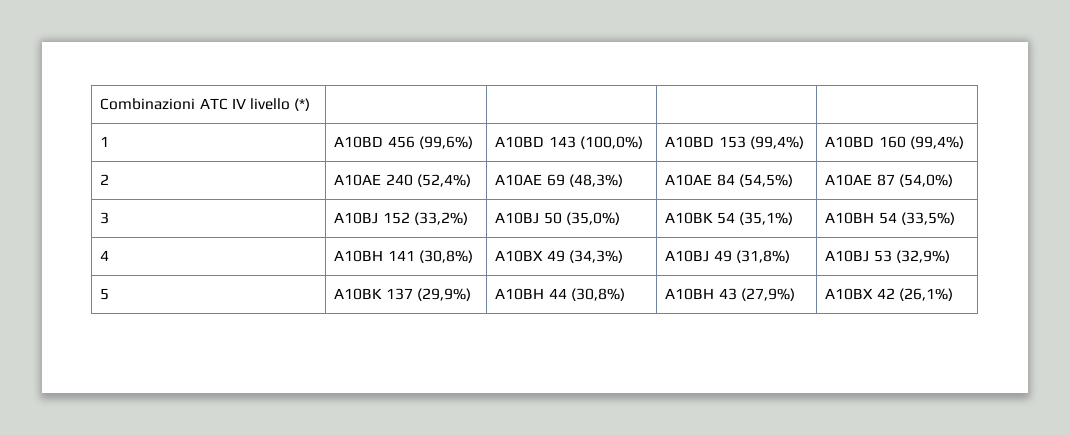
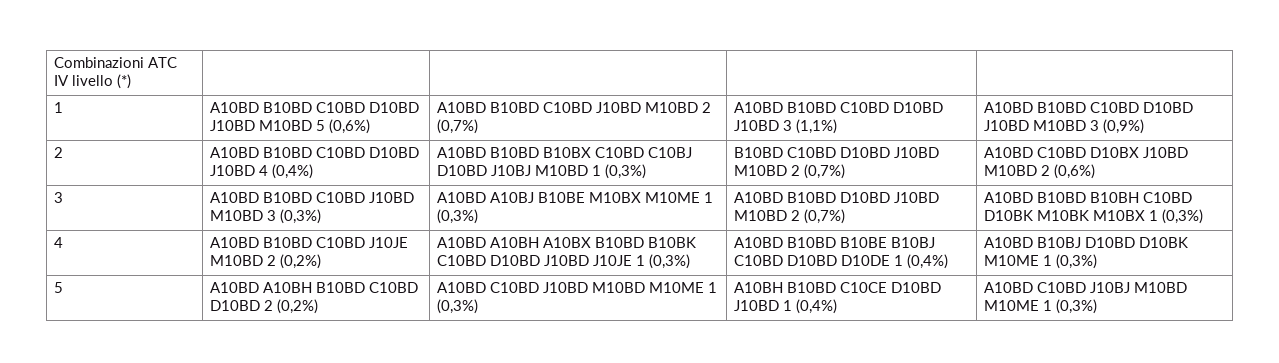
- 1 | A10BD 456 (99,6%) | A10BD 143 (100,0%) | A10BD 153 (99,4%) | A10BD 160 (99,4%)
- 2 | A10AE 240 (52,4%) | A10AE 69 (48,3%) | A10AE 84 (54,5%) | A10AE 87 (54,0%)
- 3 | A10BJ 152 (33,2%) | A10BJ 50 (35,0%) | A10BK 54 (35,1%) | A10BH 54 (33,5%)
- 4 | A10BH 141 (30,8%) | A10BX 49 (34,3%) | A10BJ 49 (31,8%) | A10BJ 53 (32,9%)
- 5 | A10BK 137 (29,9%) | A10BH 44 (30,8%) | A10BH 43 (27,9%) | A10BX 42 (26,1%)
+ 1 | A10BD B10BD C10BD D10BD J10BD M10BD 5 (0,6%) | A10BD B10BD C10BD J10BD M10BD 2 (0,7%) | A10BD B10BD C10BD D10BD J10BD 3 (1,1%) | A10BD B10BD C10BD D10BD J10BD M10BD 3 (0,9%)
+ 2 | A10BD B10BD C10BD D10BD J10BD 4 (0,4%) | A10BD B10BD B10BX C10BD C10BJ D10BD J10BJ M10BD 1 (0,3%) | B10BD C10BD D10BD J10BD M10BD 2 (0,7%) | A10BD C10BD D10BX J10BD M10BD 2 (0,6%)
+ 3 | A10BD B10BD C10BD J10BD M10BD 3 (0,3%) | A10BD A10BJ B10BE M10BX M10ME 1 (0,3%) | A10BD B10BD D10BD J10BD M10BD 2 (0,7%) | A10BD B10BD B10BH C10BD D10BK M10BK M10BX 1 (0,3%)
+ 4 | A10BD B10BD C10BD J10JE M10BD 2 (0,2%) | A10BD A10BH A10BX B10BD B10BK C10BD D10BD J10BD J10JE 1 (0,3%) | A10BD B10BD B10BE B10BJ C10BD D10BD D10DE 1 (0,4%) | A10BD B10BJ D10BD D10BK M10ME 1 (0,3%)
+ 5 | A10BD A10BH B10BD C10BD D10BD 2 (0,2%) | A10BD C10BD J10BD M10BD M10ME 1 (0,3%) | A10BH B10BD C10CE D10BD J10BD 1 (0,4%) | A10BD C10BD J10BJ M10BD M10ME 1 (0,3%)

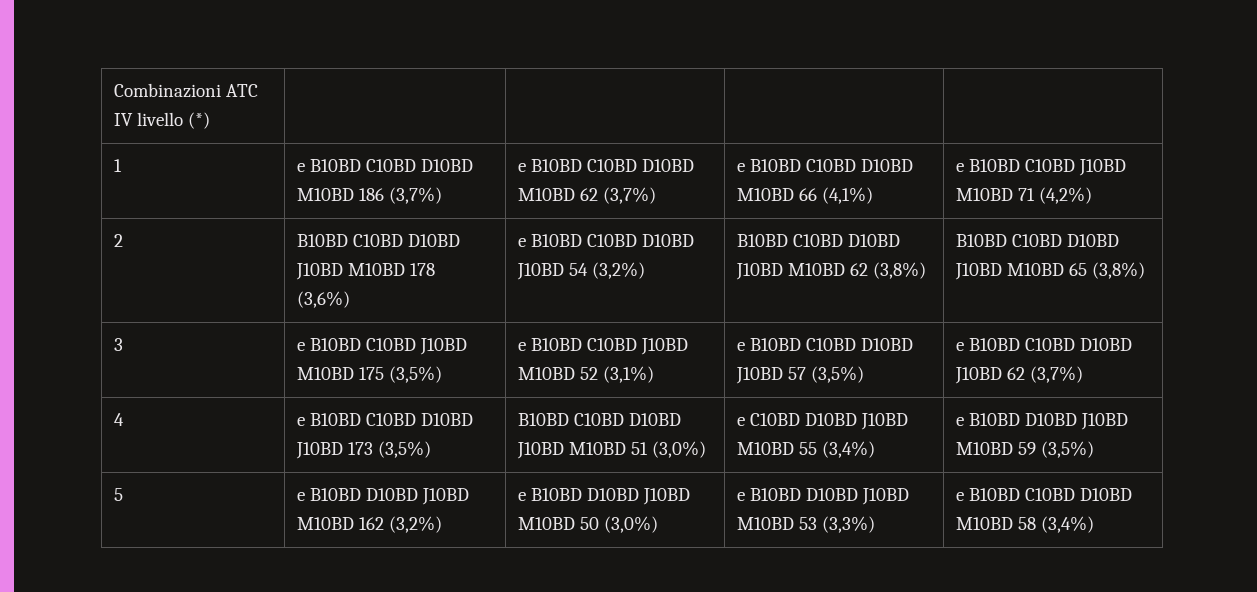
- 1 | A10BD B10BD C10BD D10BD J10BD M10BD 5 (0,6%) | A10BD B10BD C10BD J10BD M10BD 2 (0,7%) | A10BD B10BD C10BD D10BD J10BD 3 (1,1%) | A10BD B10BD C10BD D10BD J10BD M10BD 3 (0,9%)
- 2 | A10BD B10BD C10BD D10BD J10BD 4 (0,4%) | A10BD B10BD B10BX C10BD C10BJ D10BD J10BJ M10BD 1 (0,3%) | B10BD C10BD D10BD J10BD M10BD 2 (0,7%) | A10BD C10BD D10BX J10BD M10BD 2 (0,6%)
+ 1 | e B10BD C10BD D10BD M10BD 186 (3,7%) | e B10BD C10BD D10BD M10BD 62 (3,7%) | e B10BD C10BD D10BD M10BD 66 (4,1%) | e B10BD C10BD J10BD M10BD 71 (4,2%)
+ 2 | B10BD C10BD D10BD J10BD M10BD 178 (3,6%) | e B10BD C10BD D10BD J10BD 54 (3,2%) | B10BD C10BD D10BD J10BD M10BD 62 (3,8%) | B10BD C10BD D10BD J10BD M10BD 65 (3,8%)
- 3 | A10BD B10BD C10BD J10BD M10BD 3 (0,3%) | A10BD A10BJ B10BE M10BX M10ME 1 (0,3%) | A10BD B10BD D10BD J10BD M10BD 2 (0,7%) | A10BD B10BD B10BH C10BD D10BK M10BK M10BX 1 (0,3%)
- 4 | A10BD B10BD C10BD J10JE M10BD 2 (0,2%) | A10BD A10BH A10BX B10BD B10BK C10BD D10BD J10BD J10JE 1 (0,3%) | A10BD B10BD B10BE B10BJ C10BD D10BD D10DE 1 (0,4%) | A10BD B10BJ D10BD D10BK M10ME 1 (0,3%)
- 5 | A10BD A10BH B10BD C10BD D10BD 2 (0,2%) | A10BD C10BD J10BD M10BD M10ME 1 (0,3%) | A10BH B10BD C10CE D10BD J10BD 1 (0,4%) | A10BD C10BD J10BJ M10BD M10ME 1 (0,3%)
+ 3 | e B10BD C10BD J10BD M10BD 175 (3,5%) | e B10BD C10BD J10BD M10BD 52 (3,1%) | e B10BD C10BD D10BD J10BD 57 (3,5%) | e B10BD C10BD D10BD J10BD 62 (3,7%)
+ 4 | e B10BD C10BD D10BD J10BD 173 (3,5%) | B10BD C10BD D10BD J10BD M10BD 51 (3,0%) | e C10BD D10BD J10BD M10BD 55 (3,4%) | e B10BD D10BD J10BD M10BD 59 (3,5%)
+ 5 | e B10BD D10BD J10BD M10BD 162 (3,2%) | e B10BD D10BD J10BD M10BD 50 (3,0%) | e B10BD D10BD J10BD M10BD 53 (3,3%) | e B10BD C10BD D10BD M10BD 58 (3,4%)

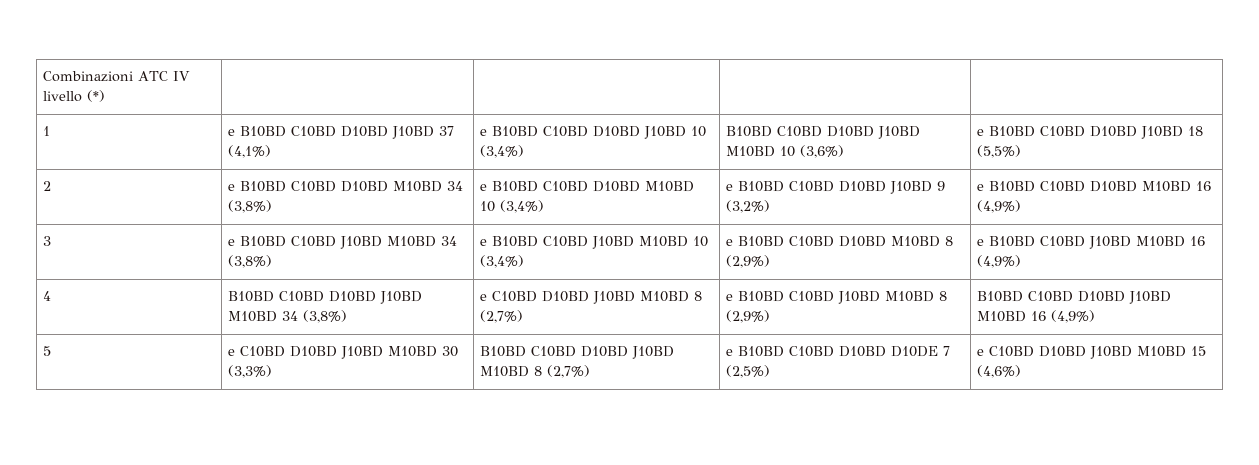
- 1 | e B10BD C10BD D10BD M10BD 186 (3,7%) | e B10BD C10BD D10BD M10BD 62 (3,7%) | e B10BD C10BD D10BD M10BD 66 (4,1%) | e B10BD C10BD J10BD M10BD 71 (4,2%)
- 2 | B10BD C10BD D10BD J10BD M10BD 178 (3,6%) | e B10BD C10BD D10BD J10BD 54 (3,2%) | B10BD C10BD D10BD J10BD M10BD 62 (3,8%) | B10BD C10BD D10BD J10BD M10BD 65 (3,8%)
+ 1 | e B10BD C10BD D10BD J10BD 37 (4,1%) | e B10BD C10BD D10BD J10BD 10 (3,4%) | B10BD C10BD D10BD J10BD M10BD 10 (3,6%) | e B10BD C10BD D10BD J10BD 18 (5,5%)
+ 2 | e B10BD C10BD D10BD M10BD 34 (3,8%) | e B10BD C10BD D10BD M10BD 10 (3,4%) | e B10BD C10BD D10BD J10BD 9 (3,2%) | e B10BD C10BD D10BD M10BD 16 (4,9%)
- 3 | e B10BD C10BD J10BD M10BD 175 (3,5%) | e B10BD C10BD J10BD M10BD 52 (3,1%) | e B10BD C10BD D10BD J10BD 57 (3,5%) | e B10BD C10BD D10BD J10BD 62 (3,7%)
- 4 | e B10BD C10BD D10BD J10BD 173 (3,5%) | B10BD C10BD D10BD J10BD M10BD 51 (3,0%) | e C10BD D10BD J10BD M10BD 55 (3,4%) | e B10BD D10BD J10BD M10BD 59 (3,5%)
+ 3 | e B10BD C10BD J10BD M10BD 34 (3,8%) | e B10BD C10BD J10BD M10BD 10 (3,4%) | e B10BD C10BD D10BD M10BD 8 (2,9%) | e B10BD C10BD J10BD M10BD 16 (4,9%)
+ 4 | B10BD C10BD D10BD J10BD M10BD 34 (3,8%) | e C10BD D10BD J10BD M10BD 8 (2,7%) | e B10BD C10BD J10BD M10BD 8 (2,9%) | B10BD C10BD D10BD J10BD M10BD 16 (4,9%)
- 5 | e B10BD D10BD J10BD M10BD 162 (3,2%) | e B10BD D10BD J10BD M10BD 50 (3,0%) | e B10BD D10BD J10BD M10BD 53 (3,3%) | e B10BD C10BD D10BD M10BD 58 (3,4%)
+ 5 | e C10BD D10BD J10BD M10BD 30 (3,3%) | B10BD C10BD D10BD J10BD M10BD 8 (2,7%) | e B10BD C10BD D10BD D10DE 7 (2,5%) | e C10BD D10BD J10BD M10BD 15 (4,6%)

